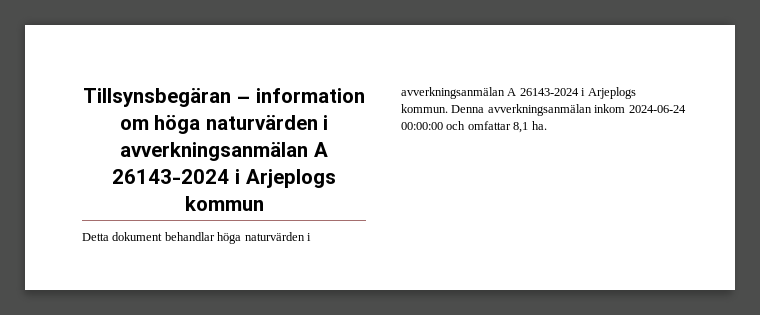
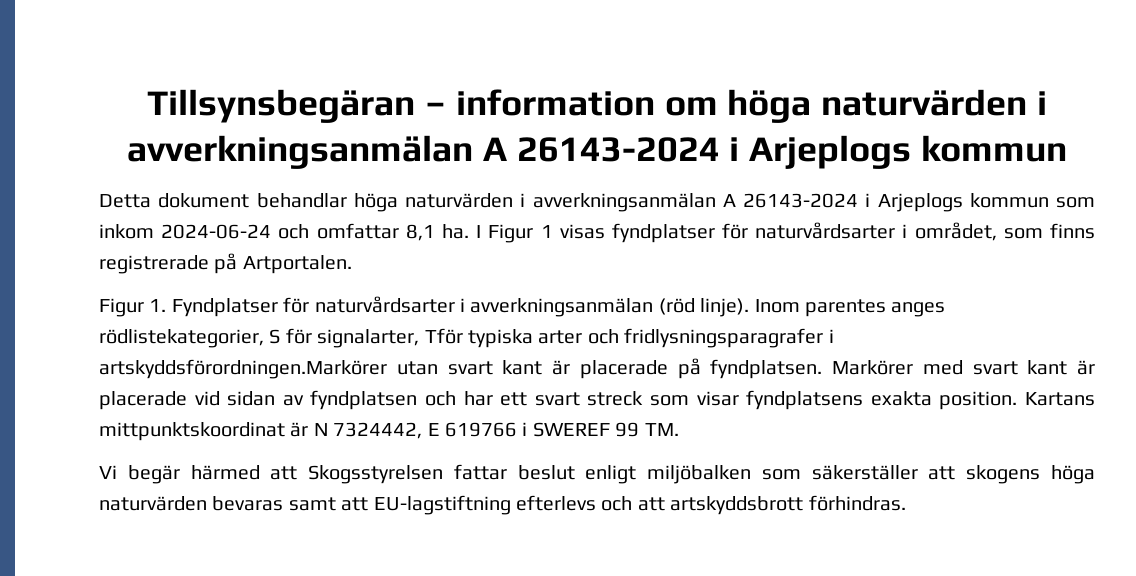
- Detta dokument behandlar höga naturvärden i avverkningsanmälan A 26143-2024 i Arjeplogs kommun. Denna avverkningsanmälan inkom 2024-06-24 00:00:00 och omfattar 8,1 ha.
+ Detta dokument behandlar höga naturvärden i avverkningsanmälan A 26143-2024 i Arjeplogs kommun som inkom 2024-06-24 och omfattar 8,1 ha.
+ I Figur 1 visas fyndplatser för naturvårdsarter i området, som finns registrerade på Artportalen.
+ Figur 1. Fyndplatser för naturvårdsarter i avverkningsanmälan (röd linje). Inom parentes anges rödlistekategorier, S för signalarter, Tför typiska arter och fridlysningsparagrafer i artskyddsförordningen.Markörer utan svart kant är placerade på fyndplatsen. Markörer med svart kant är placerade vid sidan av fyndplatsen och har ett svart streck som visar fyndplatsens exakta position. Kartans mittpunktskoordinat är N 7324442, E 619766 i SWEREF 99 TM.
+ Vi begär härmed att Skogsstyrelsen fattar beslut enligt miljöbalken som säkerställer att skogens höga naturvärden bevaras samt att EU-lagstiftning efterlevs och att artskyddsbrott förhindras.

